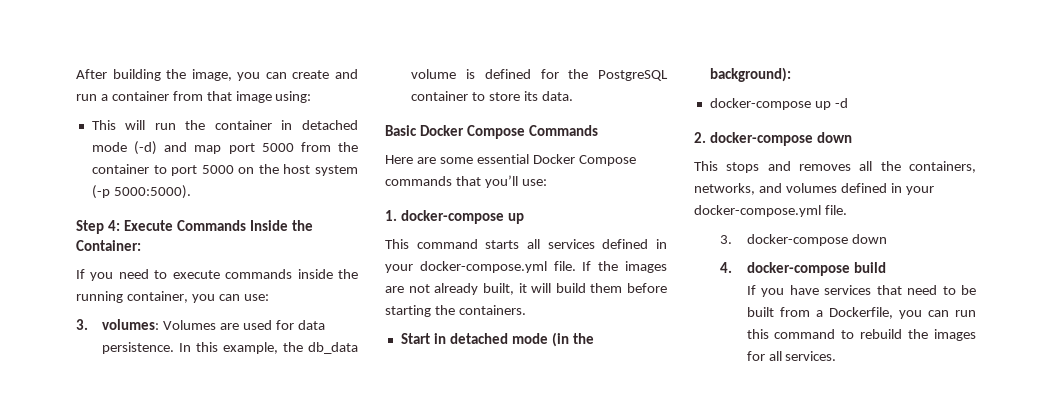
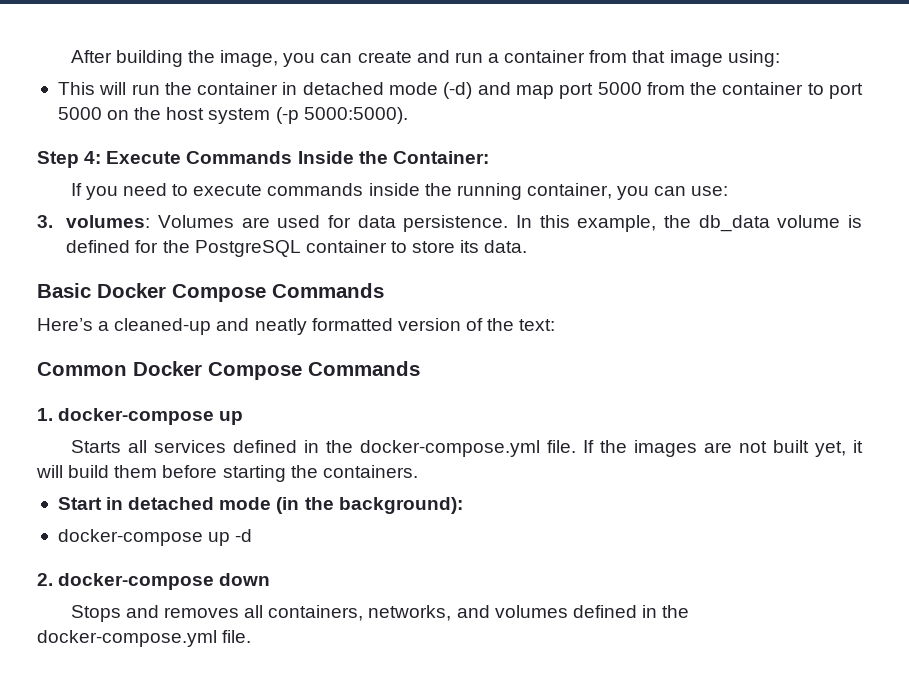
- Here are some essential Docker Compose commands that you’ll use:
+ Here’s a cleaned-up and neatly formatted version of the text:
+ Common Docker Compose Commands
- This command starts all services defined in your docker-compose.yml file.
+ Starts all services defined in the docker-compose.yml file.
- If the images are not already built, it will build them before starting the containers.
+ If the images are not built yet, it will build them before starting the containers.
- This stops and removes all the containers, networks, and volumes defined in your docker-compose.yml file.
- 3. docker-compose down
- 4. docker-compose build
- If you have services that need to be built from a Dockerfile, you can run this command to rebuild the images for all services.
+ Stops and removes all containers, networks, and volumes defined in the docker-compose.yml file.

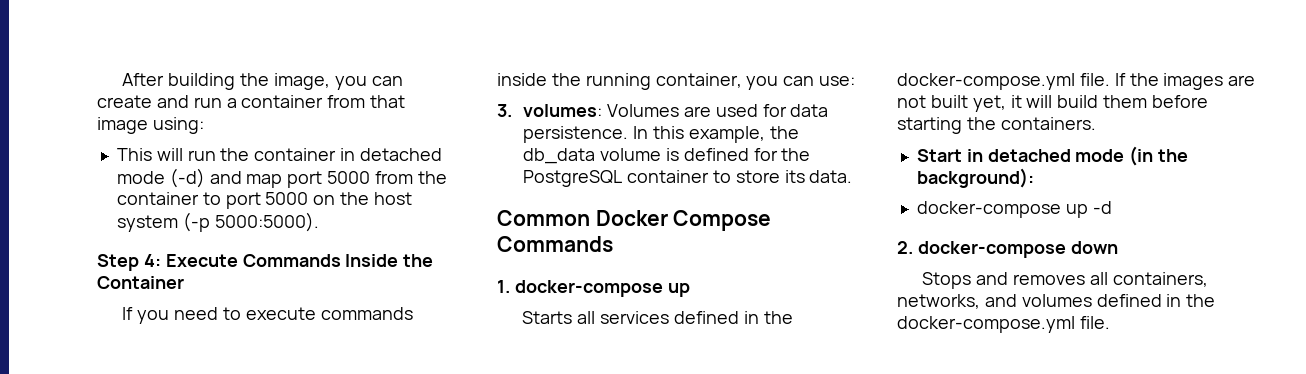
- Step 4: Execute Commands Inside the Container:
+ Step 4: Execute Commands Inside the Container
- Basic Docker Compose Commands
- Here’s a cleaned-up and neatly formatted version of the text:

